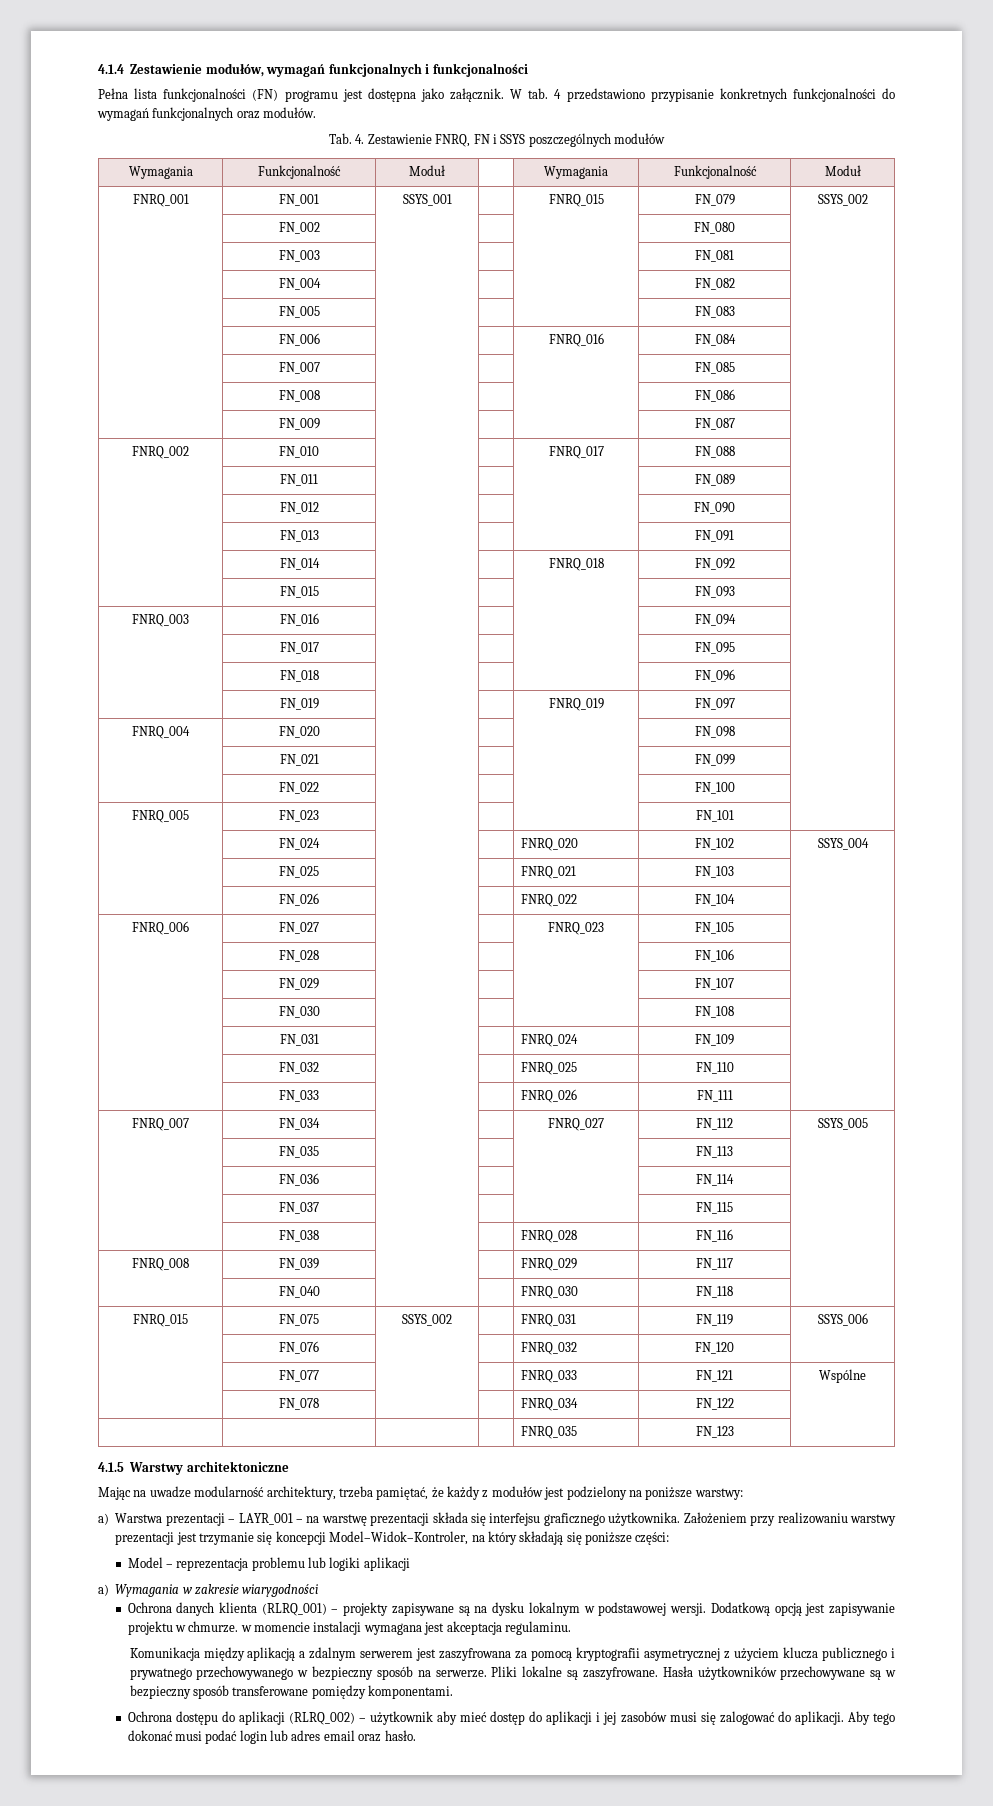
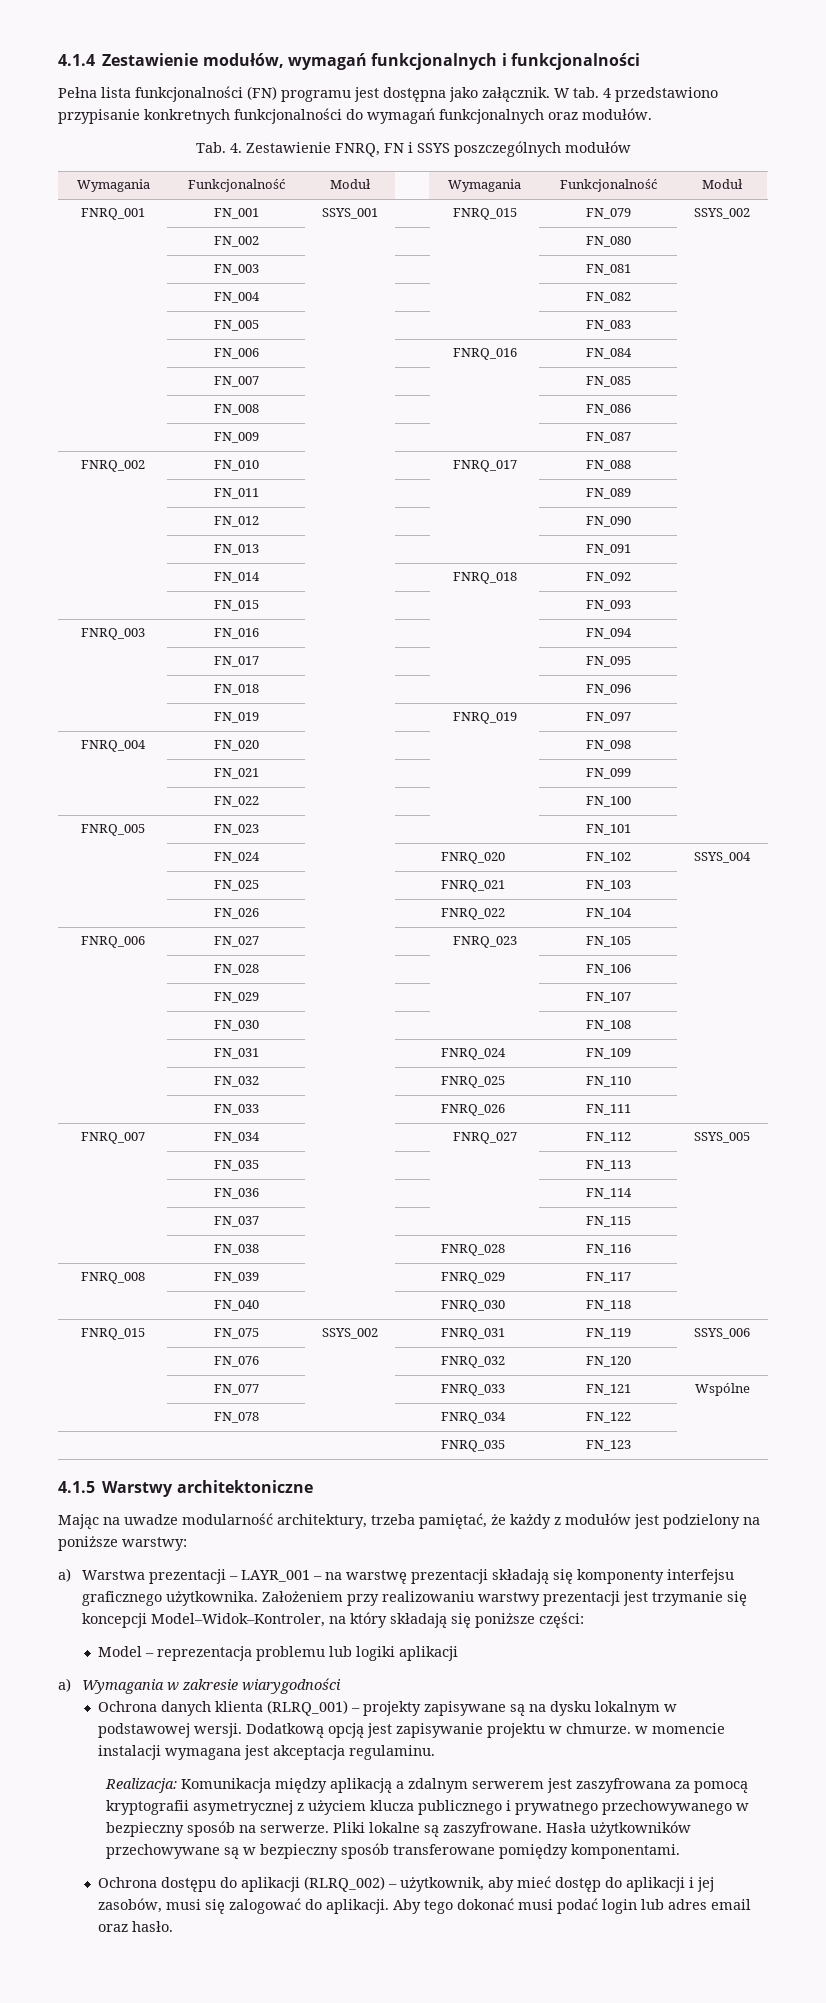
- a) Warstwa prezentacji – LAYR_001 – na warstwę prezentacji składa się interfejsu graficznego użytkownika.
+ a) Warstwa prezentacji – LAYR_001 – na warstwę prezentacji składają się komponenty interfejsu graficznego użytkownika.
- Komunikacja między aplikacją a zdalnym serwerem jest zaszyfrowana za pomocą kryptografii asymetrycznej z użyciem klucza publicznego i prywatnego przechowywanego w bezpieczny sposób na serwerze.
+ Realizacja: Komunikacja między aplikacją a zdalnym serwerem jest zaszyfrowana za pomocą kryptografii asymetrycznej z użyciem klucza publicznego i prywatnego przechowywanego w bezpieczny sposób na serwerze.
- Ochrona dostępu do aplikacji (RLRQ_002) – użytkownik aby mieć dostęp do aplikacji i jej zasobów musi się zalogować do aplikacji.
+ Ochrona dostępu do aplikacji (RLRQ_002) – użytkownik, aby mieć dostęp do aplikacji i jej zasobów, musi się zalogować do aplikacji.

